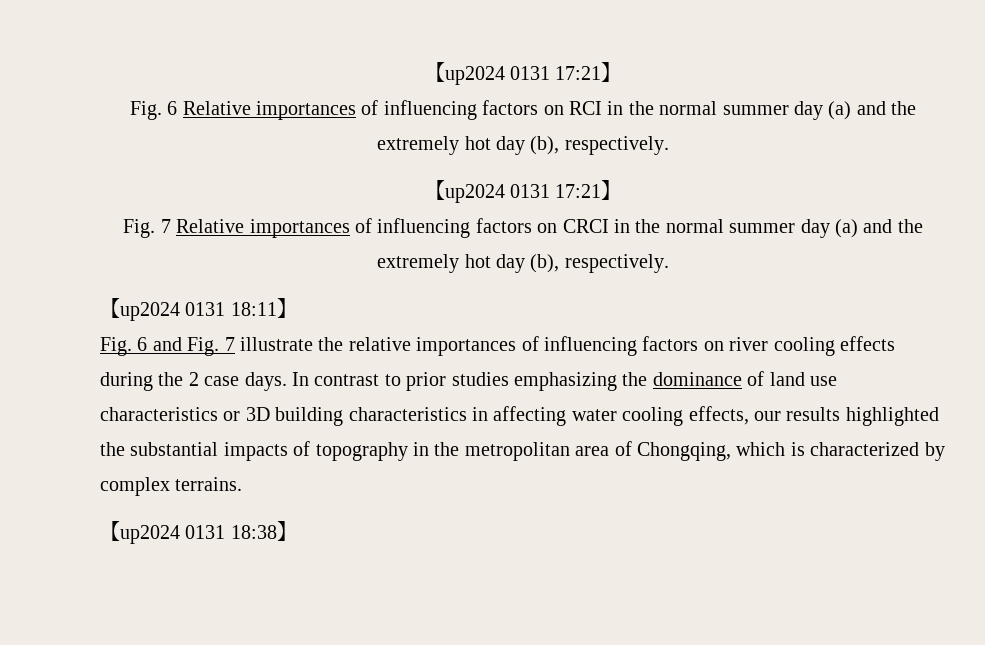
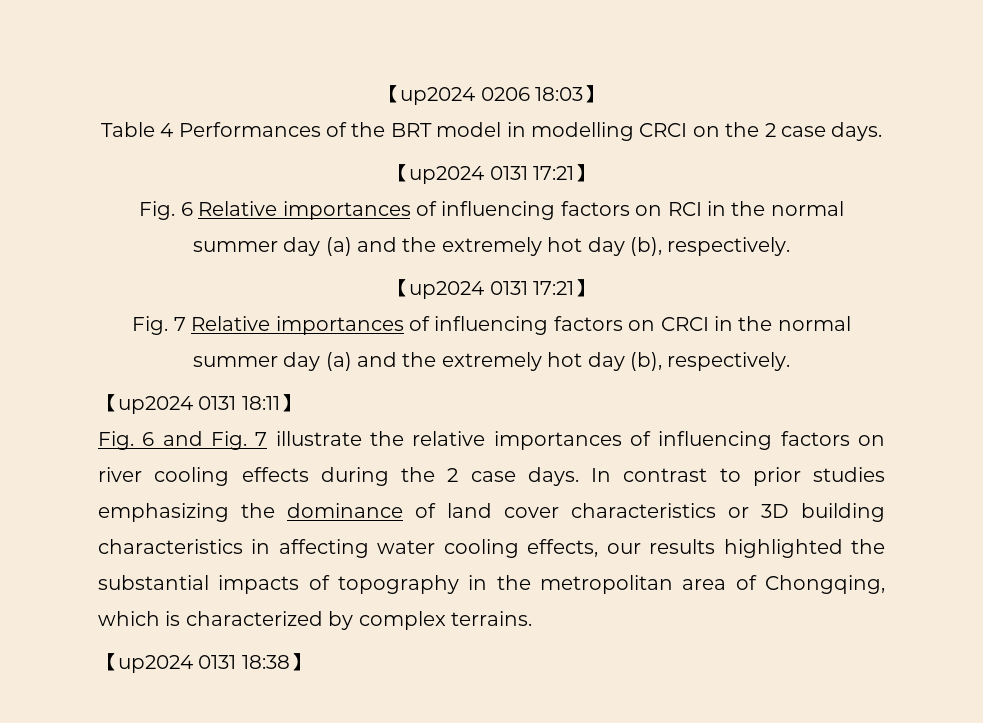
+ 【up2024 0206 18:03】
+ Table 4 Performances of the BRT model in modelling CRCI on the 2 case days.
- In contrast to prior studies emphasizing the dominance of land use characteristics or 3D building characteristics in affecting water cooling effects, our results highlighted the substantial impacts of topography in the metropolitan area of Chongqing, which is characterized by complex terrains.
+ In contrast to prior studies emphasizing the dominance of land cover characteristics or 3D building characteristics in affecting water cooling effects, our results highlighted the substantial impacts of topography in the metropolitan area of Chongqing, which is characterized by complex terrains.

